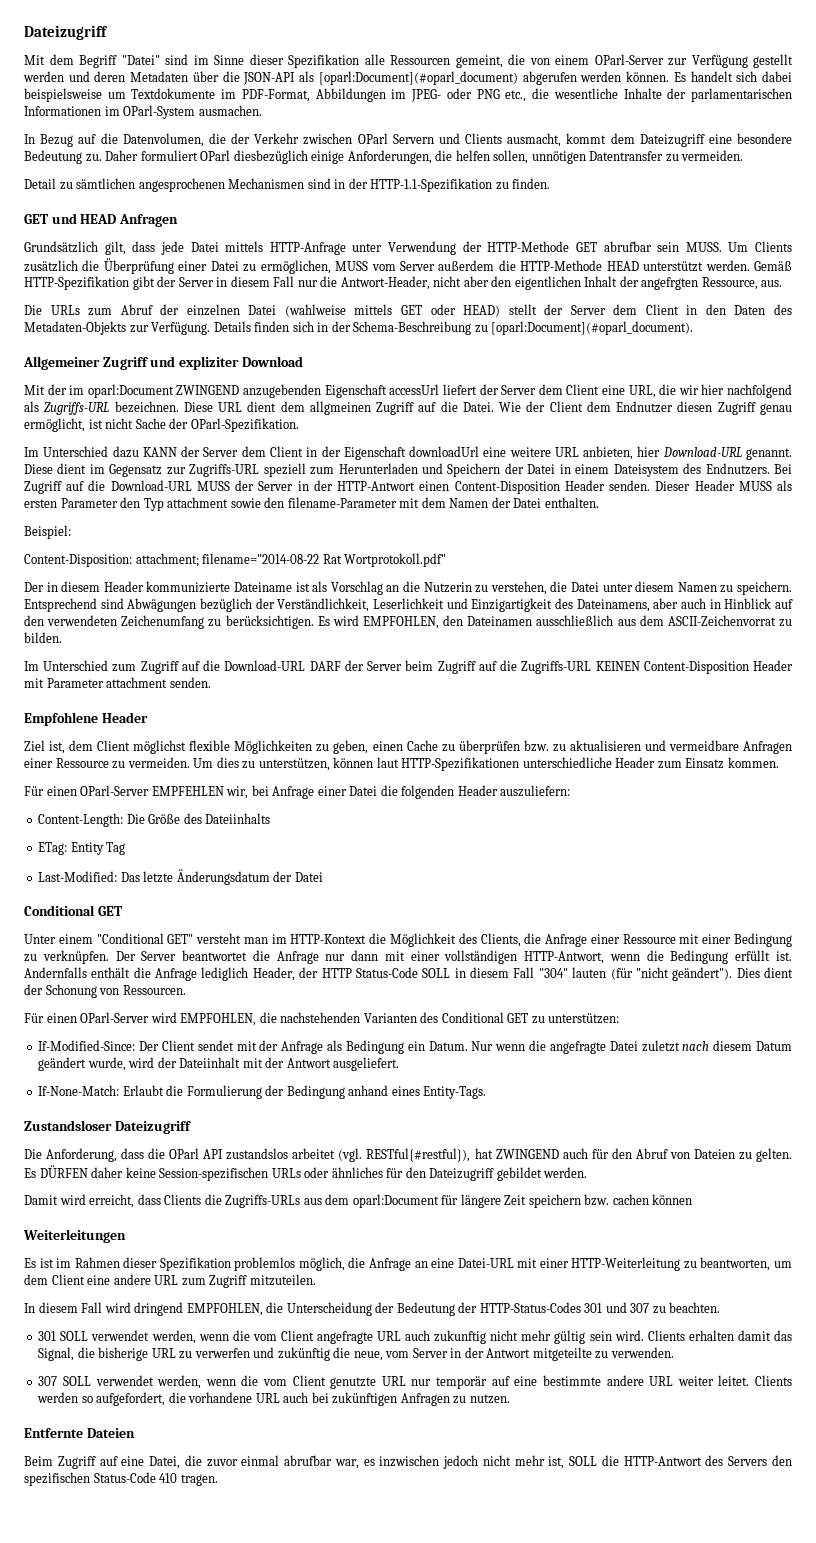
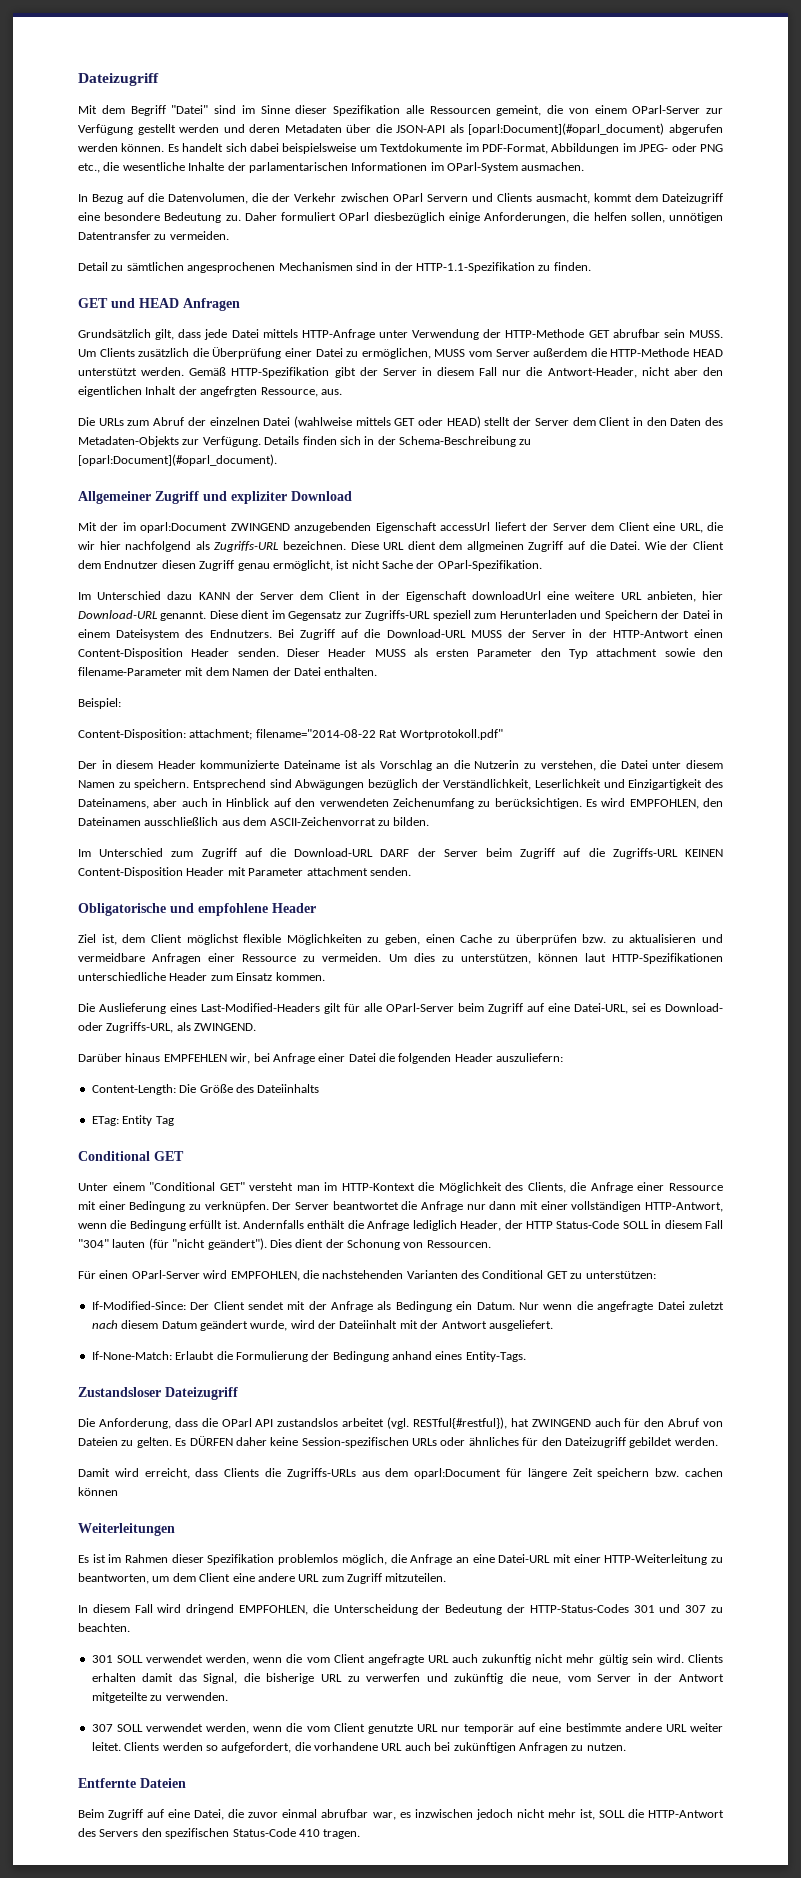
- Empfohlene Header
+ Obligatorische und empfohlene Header
- Für einen OParl-Server EMPFEHLEN wir, bei Anfrage einer Datei die folgenden Header auszuliefern:
+ Die Auslieferung eines Last-Modified-Headers gilt für alle OParl-Server beim Zugriff auf eine Datei-URL, sei es Download- oder Zugriffs-URL, als ZWINGEND.
+ Darüber hinaus EMPFEHLEN wir, bei Anfrage einer Datei die folgenden Header auszuliefern:
- Last-Modified: Das letzte Änderungsdatum der Datei

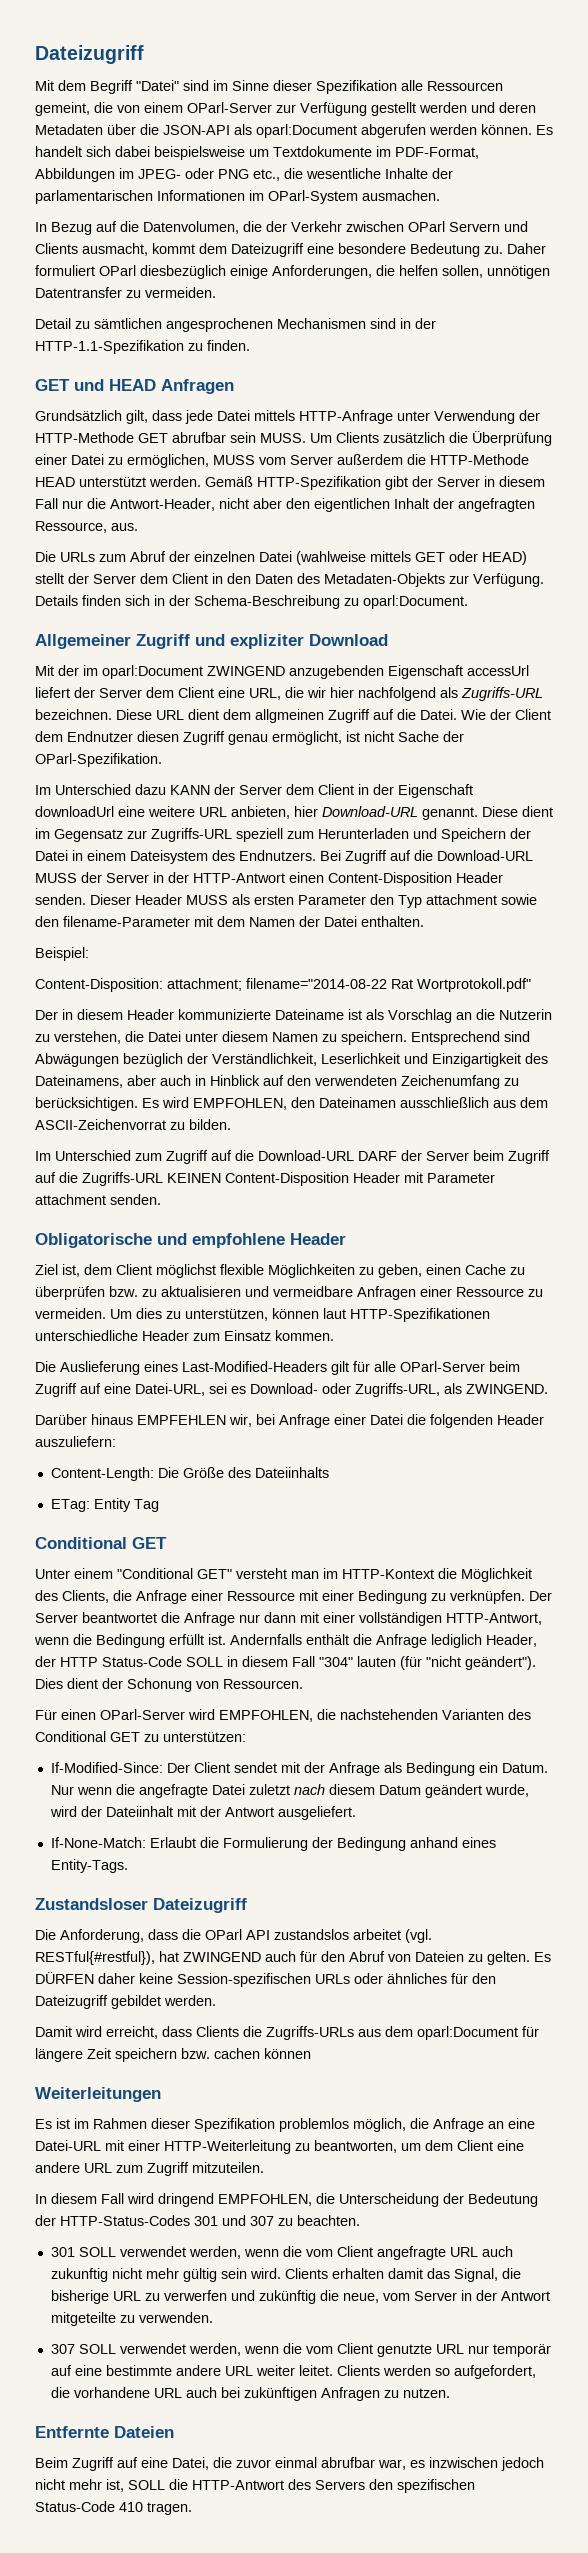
- Mit dem Begriff "Datei" sind im Sinne dieser Spezifikation alle Ressourcen gemeint, die von einem OParl-Server zur Verfügung gestellt werden und deren Metadaten über die JSON-API als [oparl:Document](#oparl_document) abgerufen werden können.
+ Mit dem Begriff "Datei" sind im Sinne dieser Spezifikation alle Ressourcen gemeint, die von einem OParl-Server zur Verfügung gestellt werden und deren Metadaten über die JSON-API als oparl:Document abgerufen werden können.
- Gemäß HTTP-Spezifikation gibt der Server in diesem Fall nur die Antwort-Header, nicht aber den eigentlichen Inhalt der angefrgten Ressource, aus.
+ Gemäß HTTP-Spezifikation gibt der Server in diesem Fall nur die Antwort-Header, nicht aber den eigentlichen Inhalt der angefragten Ressource, aus.
- Details finden sich in der Schema-Beschreibung zu [oparl:Document](#oparl_document).
+ Details finden sich in der Schema-Beschreibung zu oparl:Document.

